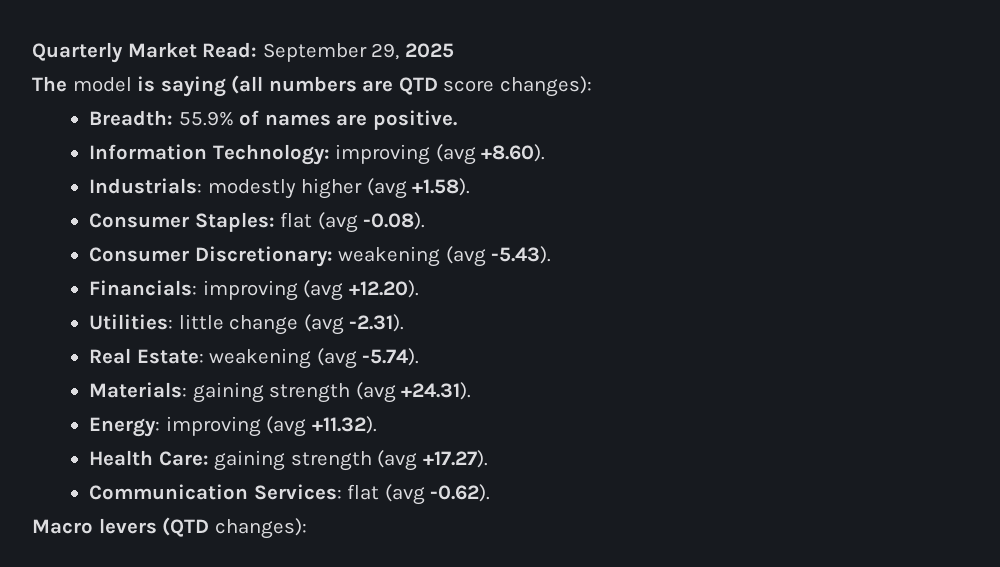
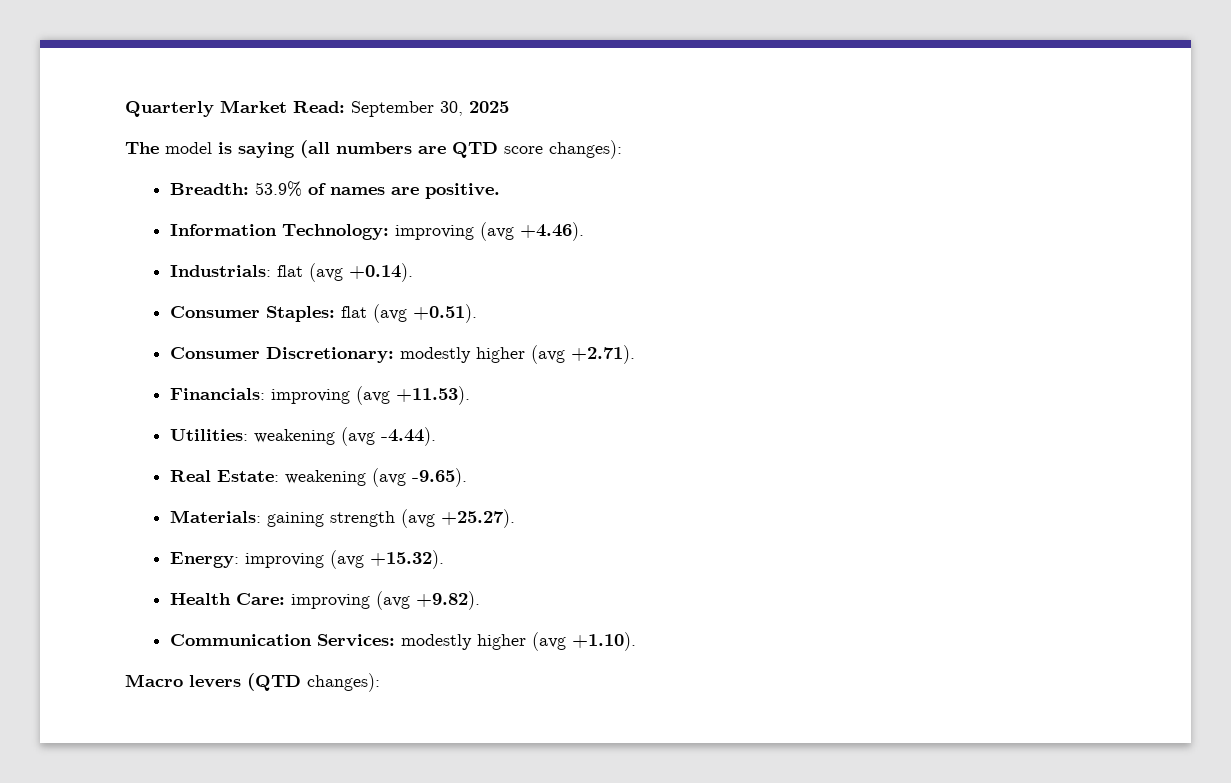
- Quarterly Market Read: September 29, 2025
+ Quarterly Market Read: September 30, 2025
- Breadth: 55.9% of names are positive.
+ Breadth: 53.9% of names are positive.
- Information Technology: improving (avg +8.60).
+ Information Technology: improving (avg +4.46).
- Industrials: modestly higher (avg +1.58).
+ Industrials: flat (avg +0.14).
- Consumer Staples: flat (avg -0.08).
+ Consumer Staples: flat (avg +0.51).
- Consumer Discretionary: weakening (avg -5.43).
+ Consumer Discretionary: modestly higher (avg +2.71).
- Financials: improving (avg +12.20).
+ Financials: improving (avg +11.53).
- Utilities: little change (avg -2.31).
+ Utilities: weakening (avg -4.44).
- Real Estate: weakening (avg -5.74).
+ Real Estate: weakening (avg -9.65).
- Materials: gaining strength (avg +24.31).
+ Materials: gaining strength (avg +25.27).
- Energy: improving (avg +11.32).
+ Energy: improving (avg +15.32).
- Health Care: gaining strength (avg +17.27).
- Communication Services: flat (avg -0.62).
+ Health Care: improving (avg +9.82).
+ Communication Services: modestly higher (avg +1.10).

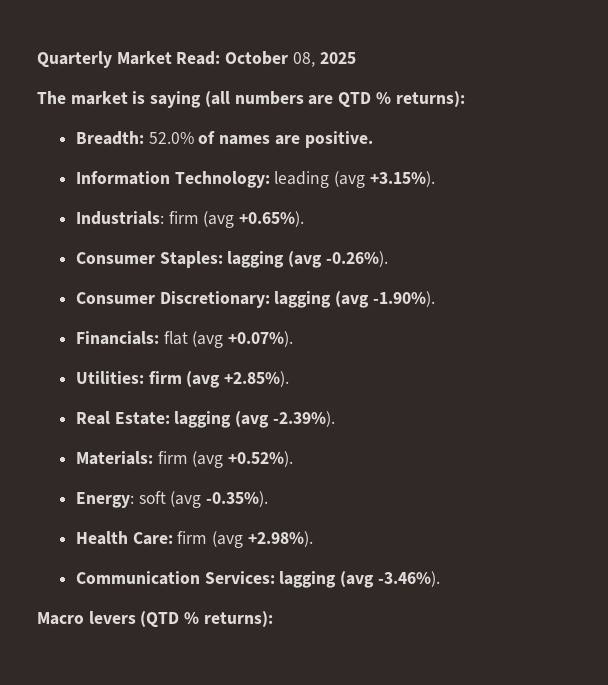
- Quarterly Market Read: September 30, 2025
+ Quarterly Market Read: October 08, 2025
- The model is saying (all numbers are QTD score changes):
+ The market is saying (all numbers are QTD % returns):
- Breadth: 53.9% of names are positive.
+ Breadth: 52.0% of names are positive.
- Information Technology: improving (avg +4.46).
- Industrials: flat (avg +0.14).
+ Information Technology: leading (avg +3.15%).
+ Industrials: firm (avg +0.65%).
- Consumer Staples: flat (avg +0.51).
+ Consumer Staples: lagging (avg -0.26%).
- Consumer Discretionary: modestly higher (avg +2.71).
- Financials: improving (avg +11.53).
- Utilities: weakening (avg -4.44).
- Real Estate: weakening (avg -9.65).
- Materials: gaining strength (avg +25.27).
- Energy: improving (avg +15.32).
+ Consumer Discretionary: lagging (avg -1.90%).
+ Financials: flat (avg +0.07%).
+ Utilities: firm (avg +2.85%).
+ Real Estate: lagging (avg -2.39%).
+ Materials: firm (avg +0.52%).
+ Energy: soft (avg -0.35%).
- Health Care: improving (avg +9.82).
+ Health Care: firm (avg +2.98%).
- Communication Services: modestly higher (avg +1.10).
+ Communication Services: lagging (avg -3.46%).
- Macro levers (QTD changes):
+ Macro levers (QTD % returns):

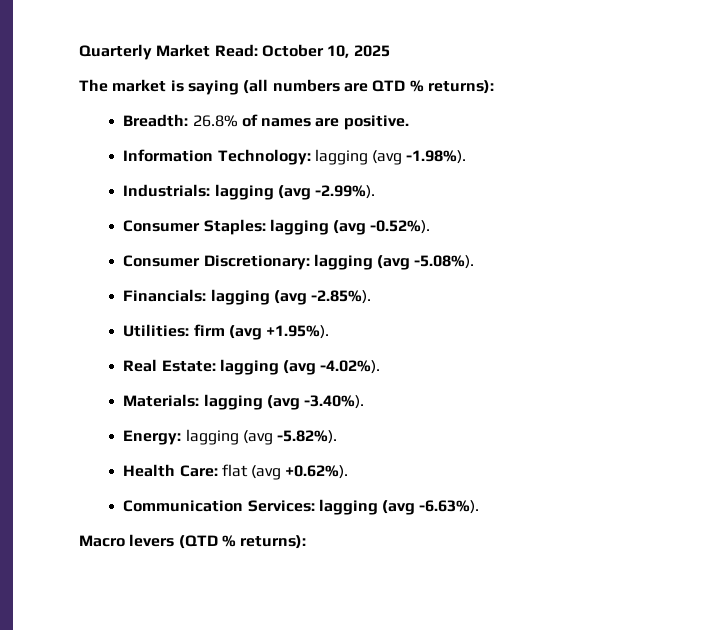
- Quarterly Market Read: October 08, 2025
+ Quarterly Market Read: October 10, 2025
- Breadth: 52.0% of names are positive.
+ Breadth: 26.8% of names are positive.
- Information Technology: leading (avg +3.15%).
- Industrials: firm (avg +0.65%).
+ Information Technology: lagging (avg -1.98%).
+ Industrials: lagging (avg -2.99%).
- Consumer Staples: lagging (avg -0.26%).
+ Consumer Staples: lagging (avg -0.52%).
- Consumer Discretionary: lagging (avg -1.90%).
+ Consumer Discretionary: lagging (avg -5.08%).
- Financials: flat (avg +0.07%).
+ Financials: lagging (avg -2.85%).
- Utilities: firm (avg +2.85%).
+ Utilities: firm (avg +1.95%).
- Real Estate: lagging (avg -2.39%).
+ Real Estate: lagging (avg -4.02%).
- Materials: firm (avg +0.52%).
- Energy: soft (avg -0.35%).
+ Materials: lagging (avg -3.40%).
+ Energy: lagging (avg -5.82%).
- Health Care: firm (avg +2.98%).
+ Health Care: flat (avg +0.62%).
- Communication Services: lagging (avg -3.46%).
+ Communication Services: lagging (avg -6.63%).

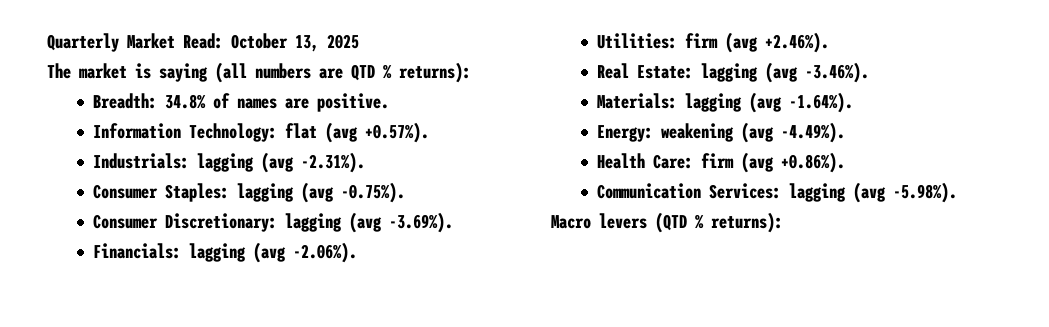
- Quarterly Market Read: October 10, 2025
+ Quarterly Market Read: October 13, 2025
- Breadth: 26.8% of names are positive.
+ Breadth: 34.8% of names are positive.
- Information Technology: lagging (avg -1.98%).
+ Information Technology: flat (avg +0.57%).
- Industrials: lagging (avg -2.99%).
+ Industrials: lagging (avg -2.31%).
- Consumer Staples: lagging (avg -0.52%).
+ Consumer Staples: lagging (avg -0.75%).
- Consumer Discretionary: lagging (avg -5.08%).
+ Consumer Discretionary: lagging (avg -3.69%).
- Financials: lagging (avg -2.85%).
+ Financials: lagging (avg -2.06%).
- Utilities: firm (avg +1.95%).
+ Utilities: firm (avg +2.46%).
- Real Estate: lagging (avg -4.02%).
+ Real Estate: lagging (avg -3.46%).
- Materials: lagging (avg -3.40%).
+ Materials: lagging (avg -1.64%).
- Energy: lagging (avg -5.82%).
+ Energy: weakening (avg -4.49%).
- Health Care: flat (avg +0.62%).
+ Health Care: firm (avg +0.86%).
- Communication Services: lagging (avg -6.63%).
+ Communication Services: lagging (avg -5.98%).

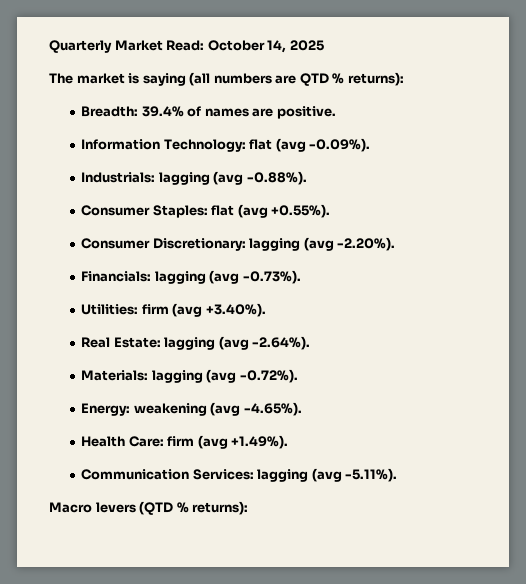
- Quarterly Market Read: October 13, 2025
+ Quarterly Market Read: October 14, 2025
- Breadth: 34.8% of names are positive.
+ Breadth: 39.4% of names are positive.
- Information Technology: flat (avg +0.57%).
+ Information Technology: flat (avg -0.09%).
- Industrials: lagging (avg -2.31%).
+ Industrials: lagging (avg -0.88%).
- Consumer Staples: lagging (avg -0.75%).
+ Consumer Staples: flat (avg +0.55%).
- Consumer Discretionary: lagging (avg -3.69%).
+ Consumer Discretionary: lagging (avg -2.20%).
- Financials: lagging (avg -2.06%).
+ Financials: lagging (avg -0.73%).
- Utilities: firm (avg +2.46%).
+ Utilities: firm (avg +3.40%).
- Real Estate: lagging (avg -3.46%).
+ Real Estate: lagging (avg -2.64%).
- Materials: lagging (avg -1.64%).
+ Materials: lagging (avg -0.72%).
- Energy: weakening (avg -4.49%).
+ Energy: weakening (avg -4.65%).
- Health Care: firm (avg +0.86%).
+ Health Care: firm (avg +1.49%).
- Communication Services: lagging (avg -5.98%).
+ Communication Services: lagging (avg -5.11%).

